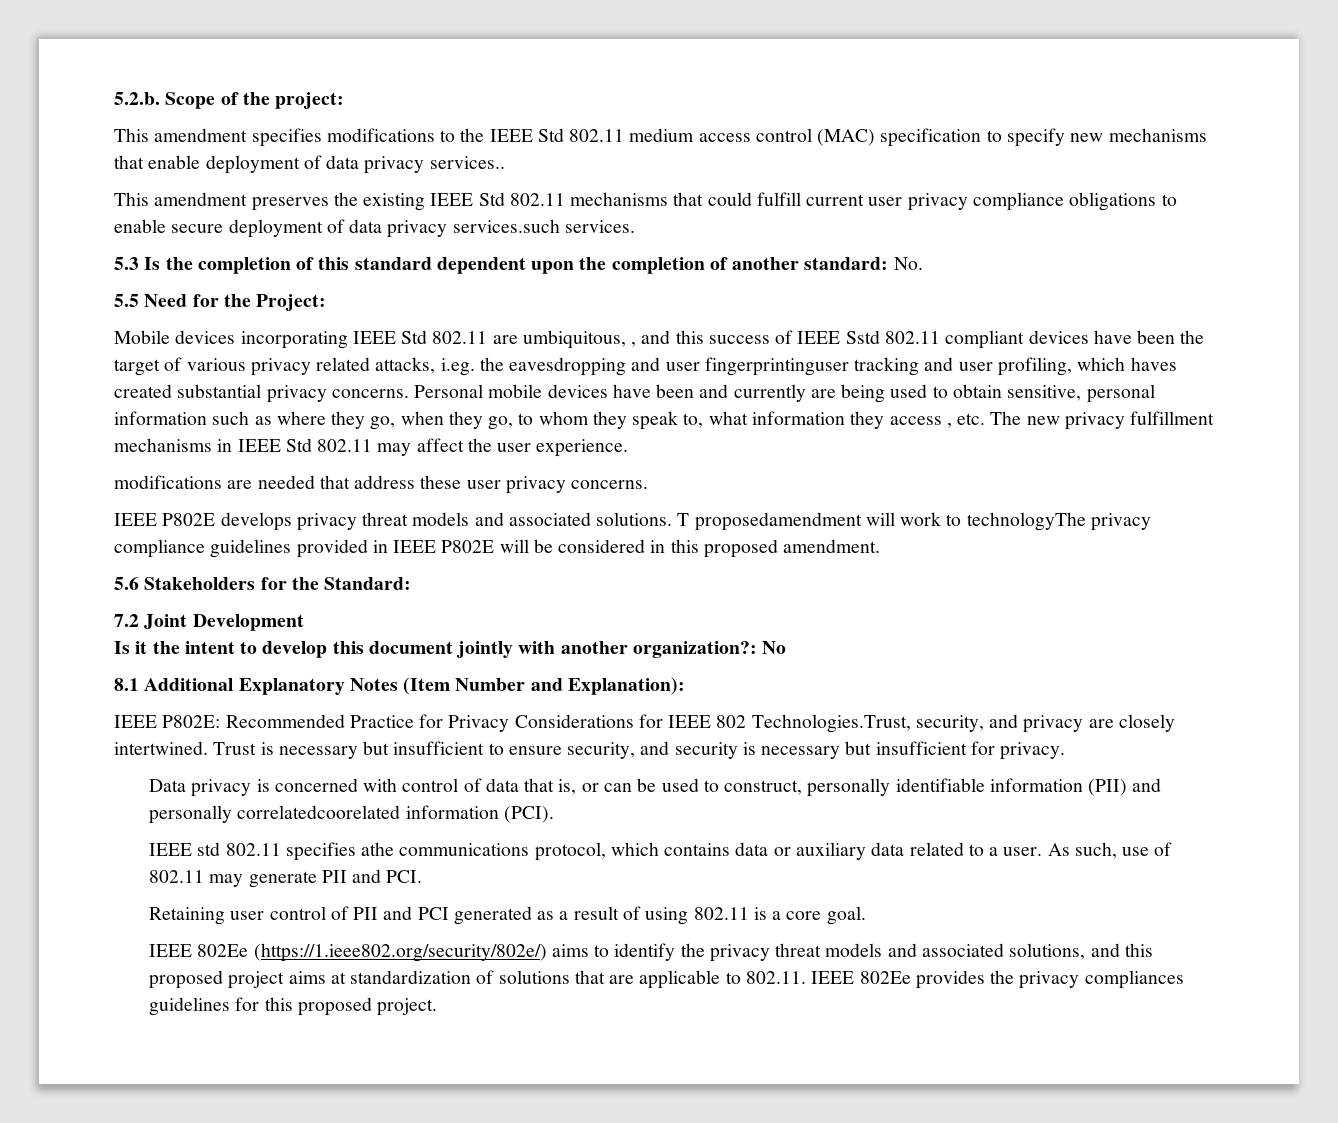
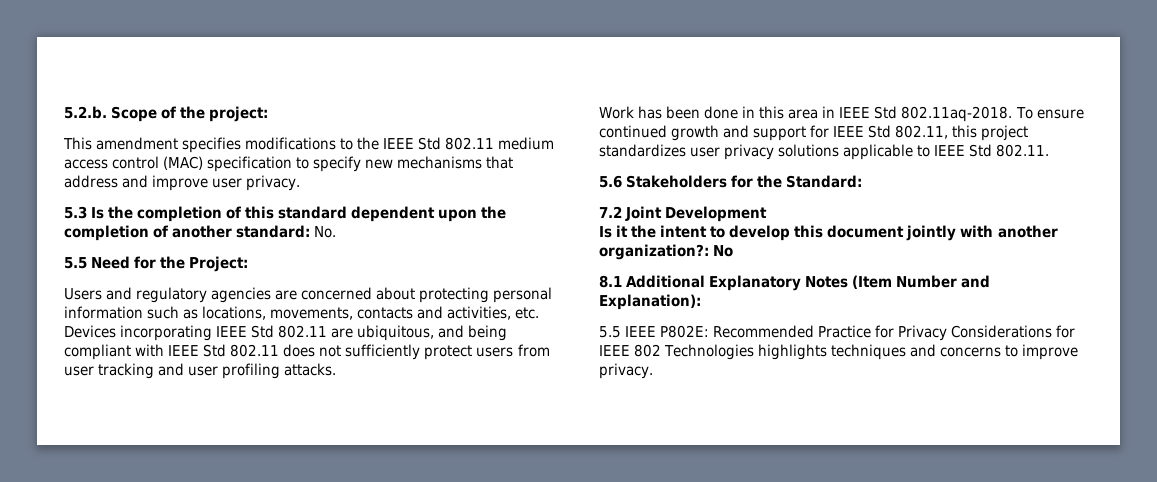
- This amendment specifies modifications to the IEEE Std 802.11 medium access control (MAC) specification to specify new mechanisms that enable deployment of data privacy services..
- This amendment preserves the existing IEEE Std 802.11 mechanisms that could fulfill current user privacy compliance obligations to enable secure deployment of data privacy services.such services.
+ This amendment specifies modifications to the IEEE Std 802.11 medium access control (MAC) specification to specify new mechanisms that address and improve user privacy.
- Mobile devices incorporating IEEE Std 802.11 are umbiquitous, , and this success of IEEE Sstd 802.11 compliant devices have been the target of various privacy related attacks, i.eg. the eavesdropping and user fingerprintinguser tracking and user profiling, which haves created substantial privacy concerns. Personal mobile devices have been and currently are being used to obtain sensitive, personal information such as where they go, when they go, to whom they speak to, what information they access , etc. The new privacy fulfillment mechanisms in IEEE Std 802.11 may affect the user experience.
- modifications are needed that address these user privacy concerns.
- IEEE P802E develops privacy threat models and associated solutions. T proposedamendment will work to technologyThe privacy compliance guidelines provided in IEEE P802E will be considered in this proposed amendment.
+ Users and regulatory agencies are concerned about protecting personal information such as locations, movements, contacts and activities, etc. Devices incorporating IEEE Std 802.11 are ubiquitous, and being compliant with IEEE Std 802.11 does not sufficiently protect users from user tracking and user profiling attacks.
+ Work has been done in this area in IEEE Std 802.11aq-2018. To ensure continued growth and support for IEEE Std 802.11, this project standardizes user privacy solutions applicable to IEEE Std 802.11.
- IEEE P802E: Recommended Practice for Privacy Considerations for IEEE 802 Technologies.Trust, security, and privacy are closely intertwined. Trust is necessary but insufficient to ensure security, and security is necessary but insufficient for privacy.
- Data privacy is concerned with control of data that is, or can be used to construct, personally identifiable information (PII) and personally correlatedcoorelated information (PCI).
- IEEE std 802.11 specifies athe communications protocol, which contains data or auxiliary data related to a user. As such, use of 802.11 may generate PII and PCI.
- Retaining user control of PII and PCI generated as a result of using 802.11 is a core goal.
- IEEE 802Ee (https://1.ieee802.org/security/802e/) aims to identify the privacy threat models and associated solutions, and this proposed project aims at standardization of solutions that are applicable to 802.11. IEEE 802Ee provides the privacy compliances guidelines for this proposed project.
+ 5.5 IEEE P802E: Recommended Practice for Privacy Considerations for IEEE 802 Technologies highlights techniques and concerns to improve privacy.

